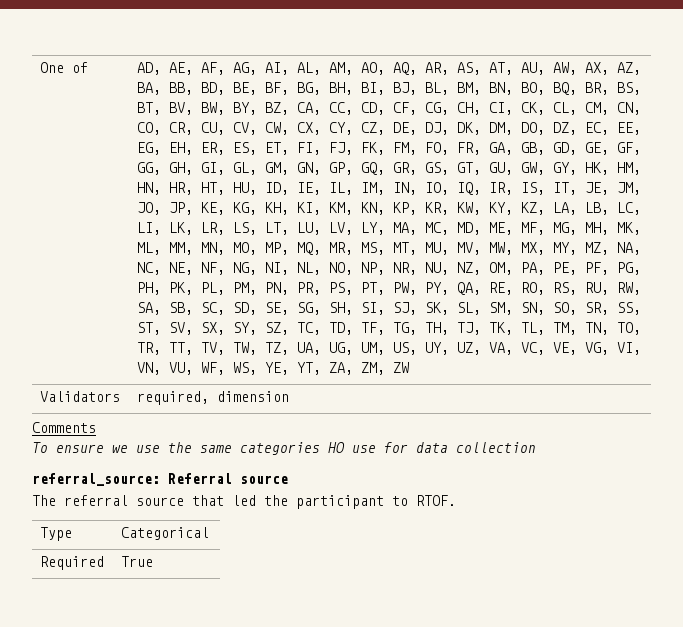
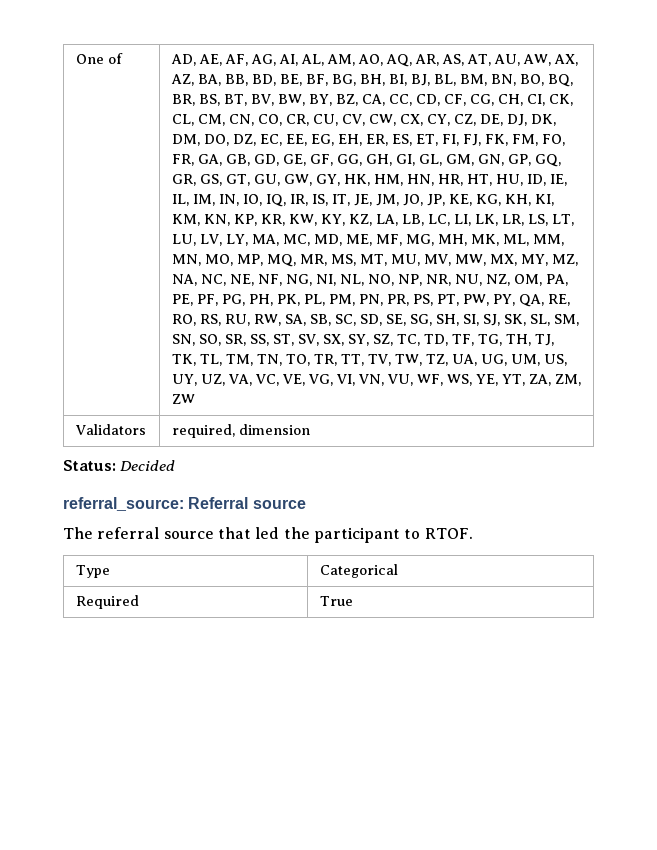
- Comments
- To ensure we use the same categories HO use for data collection
+ Status: Decided

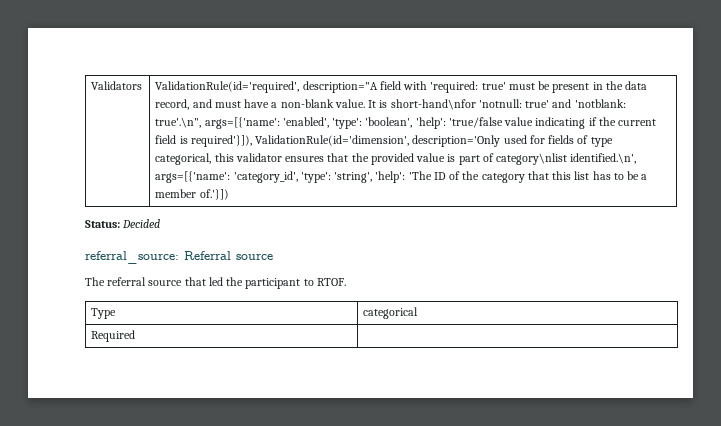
- One of | AD, AE, AF, AG, AI, AL, AM, AO, AQ, AR, AS, AT, AU, AW, AX, AZ, BA, BB, BD, BE, BF, BG, BH, BI, BJ, BL, BM, BN, BO, BQ, BR, BS, BT, BV, BW, BY, BZ, CA, CC, CD, CF, CG, CH, CI, CK, CL, CM, CN, CO, CR, CU, CV, CW, CX, CY, CZ, DE, DJ, DK, DM, DO, DZ, EC, EE, EG, EH, ER, ES, ET, FI, FJ, FK, FM, FO, FR, GA, GB, GD, GE, GF, GG, GH, GI, GL, GM, GN, GP, GQ, GR, GS, GT, GU, GW, GY, HK, HM, HN, HR, HT, HU, ID, IE, IL, IM, IN, IO, IQ, IR, IS, IT, JE, JM, JO, JP, KE, KG, KH, KI, KM, KN, KP, KR, KW, KY, KZ, LA, LB, LC, LI, LK, LR, LS, LT, LU, LV, LY, MA, MC, MD, ME, MF, MG, MH, MK, ML, MM, MN, MO, MP, MQ, MR, MS, MT, MU, MV, MW, MX, MY, MZ, NA, NC, NE, NF, NG, NI, NL, NO, NP, NR, NU, NZ, OM, PA, PE, PF, PG, PH, PK, PL, PM, PN, PR, PS, PT, PW, PY, QA, RE, RO, RS, RU, RW, SA, SB, SC, SD, SE, SG, SH, SI, SJ, SK, SL, SM, SN, SO, SR, SS, ST, SV, SX, SY, SZ, TC, TD, TF, TG, TH, TJ, TK, TL, TM, TN, TO, TR, TT, TV, TW, TZ, UA, UG, UM, US, UY, UZ, VA, VC, VE, VG, VI, VN, VU, WF, WS, YE, YT, ZA, ZM, ZW
- Validators | required, dimension
+ Validators | ValidationRule(id='required', description="A field with 'required: true' must be present in the data record, and must have a non-blank value. It is short-hand\nfor 'notnull: true' and 'notblank: true'.\n", args=[{'name': 'enabled', 'type': 'boolean', 'help': 'true/false value indicating if the current field is required'}]), ValidationRule(id='dimension', description='Only used for fields of type categorical, this validator ensures that the provided value is part of category\nlist identified.\n', args=[{'name': 'category_id', 'type': 'string', 'help': 'The ID of the category that this list has to be a member of.'}])
- Type | Categorical
+ Type | categorical
- Required | True
+ Required |

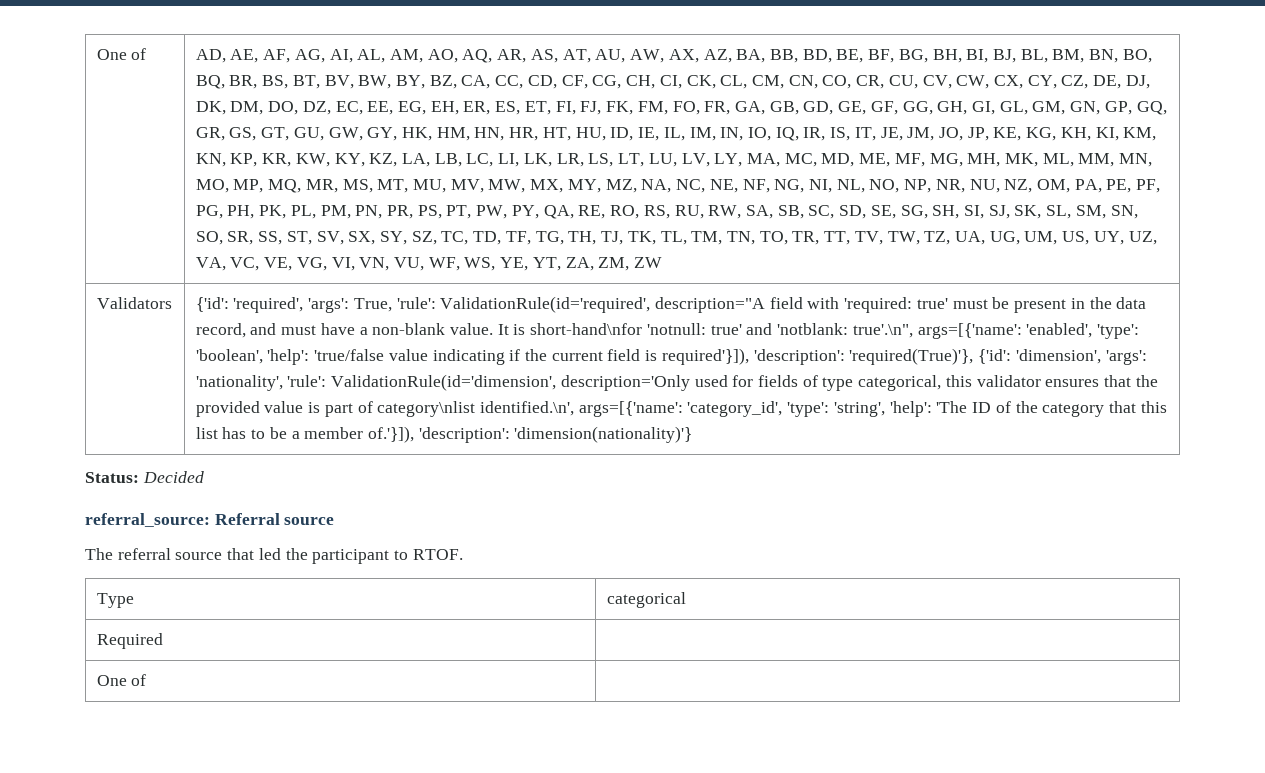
- Validators | ValidationRule(id='required', description="A field with 'required: true' must be present in the data record, and must have a non-blank value.
+ One of | AD, AE, AF, AG, AI, AL, AM, AO, AQ, AR, AS, AT, AU, AW, AX, AZ, BA, BB, BD, BE, BF, BG, BH, BI, BJ, BL, BM, BN, BO, BQ, BR, BS, BT, BV, BW, BY, BZ, CA, CC, CD, CF, CG, CH, CI, CK, CL, CM, CN, CO, CR, CU, CV, CW, CX, CY, CZ, DE, DJ, DK, DM, DO, DZ, EC, EE, EG, EH, ER, ES, ET, FI, FJ, FK, FM, FO, FR, GA, GB, GD, GE, GF, GG, GH, GI, GL, GM, GN, GP, GQ, GR, GS, GT, GU, GW, GY, HK, HM, HN, HR, HT, HU, ID, IE, IL, IM, IN, IO, IQ, IR, IS, IT, JE, JM, JO, JP, KE, KG, KH, KI, KM, KN, KP, KR, KW, KY, KZ, LA, LB, LC, LI, LK, LR, LS, LT, LU, LV, LY, MA, MC, MD, ME, MF, MG, MH, MK, ML, MM, MN, MO, MP, MQ, MR, MS, MT, MU, MV, MW, MX, MY, MZ, NA, NC, NE, NF, NG, NI, NL, NO, NP, NR, NU, NZ, OM, PA, PE, PF, PG, PH, PK, PL, PM, PN, PR, PS, PT, PW, PY, QA, RE, RO, RS, RU, RW, SA, SB, SC, SD, SE, SG, SH, SI, SJ, SK, SL, SM, SN, SO, SR, SS, ST, SV, SX, SY, SZ, TC, TD, TF, TG, TH, TJ, TK, TL, TM, TN, TO, TR, TT, TV, TW, TZ, UA, UG, UM, US, UY, UZ, VA, VC, VE, VG, VI, VN, VU, WF, WS, YE, YT, ZA, ZM, ZW
+ Validators | {'id': 'required', 'args': True, 'rule': ValidationRule(id='required', description="A field with 'required: true' must be present in the data record, and must have a non-blank value.
- It is short-hand\nfor 'notnull: true' and 'notblank: true'.\n", args=[{'name': 'enabled', 'type': 'boolean', 'help': 'true/false value indicating if the current field is required'}]), ValidationRule(id='dimension', description='Only used for fields of type categorical, this validator ensures that the provided value is part of category\nlist identified.\n', args=[{'name': 'category_id', 'type': 'string', 'help': 'The ID of the category that this list has to be a member of.'}])
+ It is short-hand\nfor 'notnull: true' and 'notblank: true'.\n", args=[{'name': 'enabled', 'type': 'boolean', 'help': 'true/false value indicating if the current field is required'}]), 'description': 'required(True)'}, {'id': 'dimension', 'args': 'nationality', 'rule': ValidationRule(id='dimension', description='Only used for fields of type categorical, this validator ensures that the provided value is part of category\nlist identified.\n', args=[{'name': 'category_id', 'type': 'string', 'help': 'The ID of the category that this list has to be a member of.'}]), 'description': 'dimension(nationality)'}
  Required |
+ One of |

